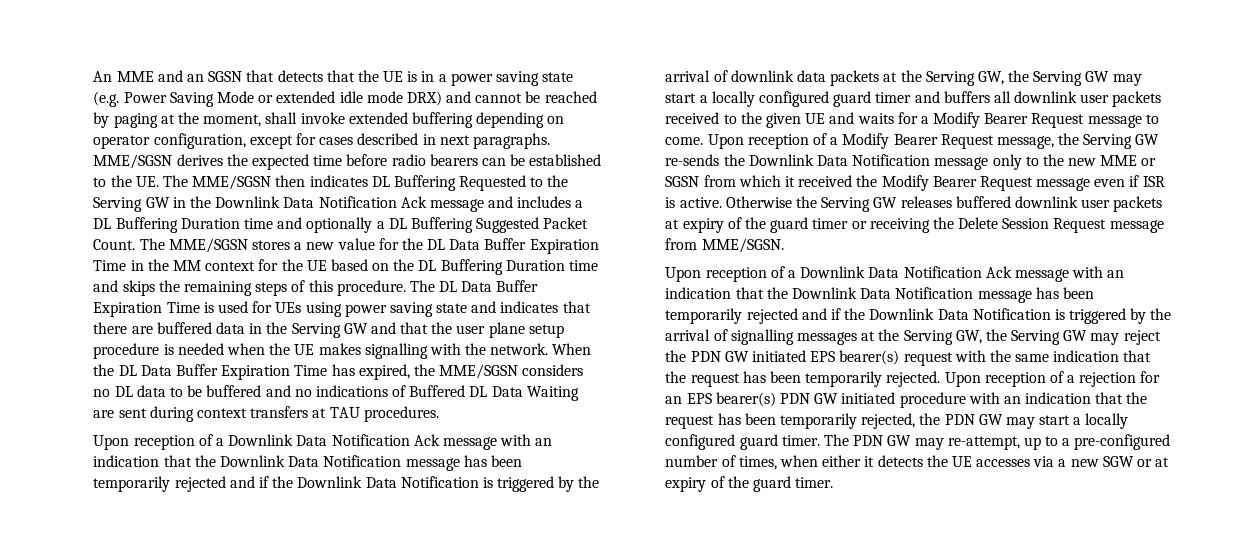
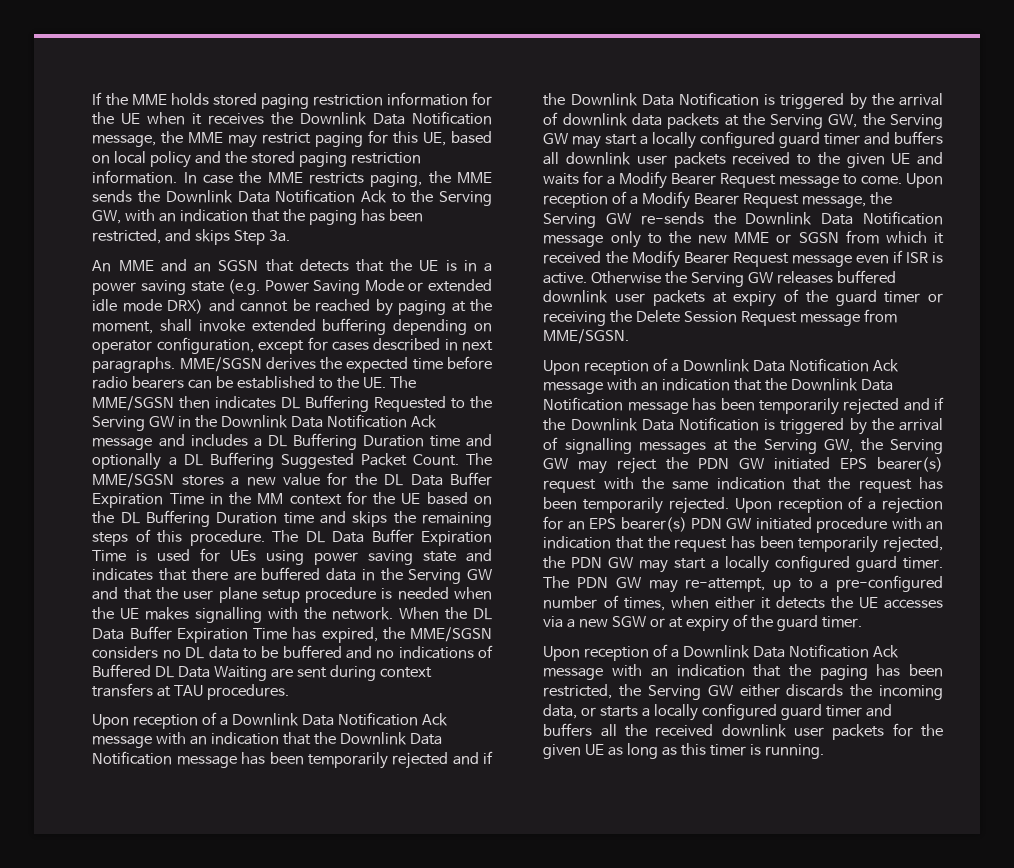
+ If the MME holds stored paging restriction information for the UE when it receives the Downlink Data Notification message, the MME may restrict paging for this UE, based on local policy and the stored paging restriction information. In case the MME restricts paging, the MME sends the Downlink Data Notification Ack to the Serving GW, with an indication that the paging has been restricted, and skips Step 3a.
+ Upon reception of a Downlink Data Notification Ack message with an indication that the paging has been restricted, the Serving GW either discards the incoming data, or starts a locally configured guard timer and buffers all the received downlink user packets for the given UE as long as this timer is running.

